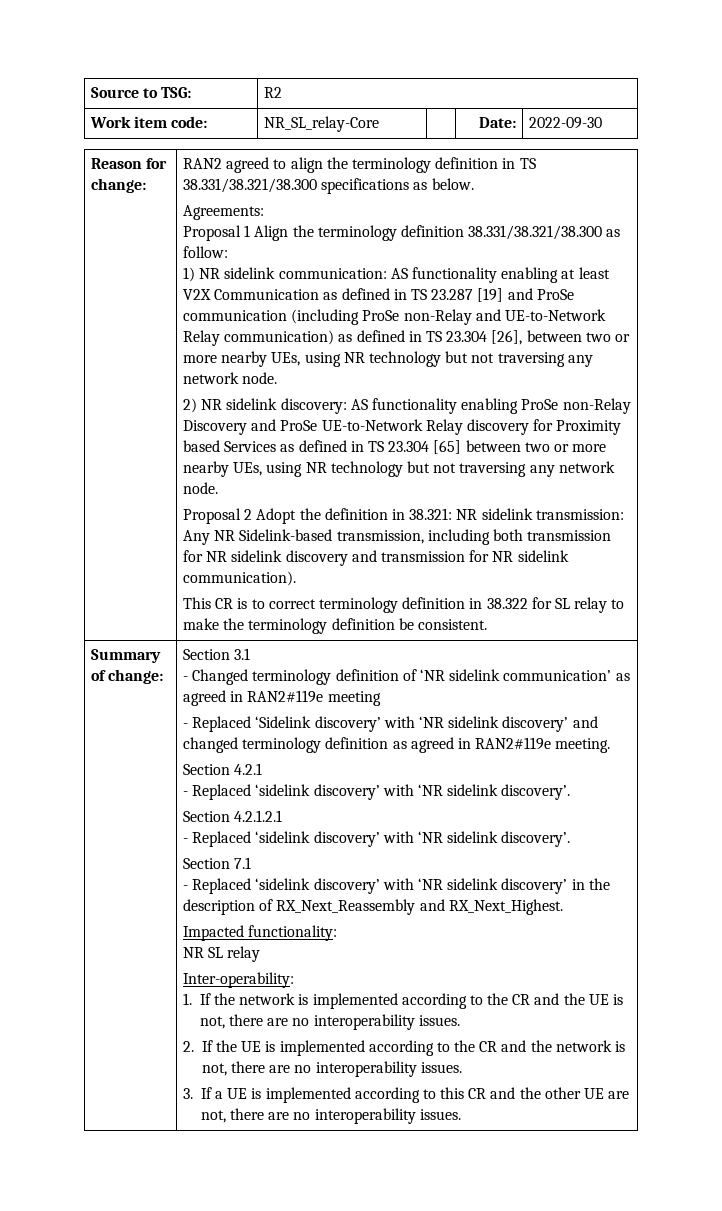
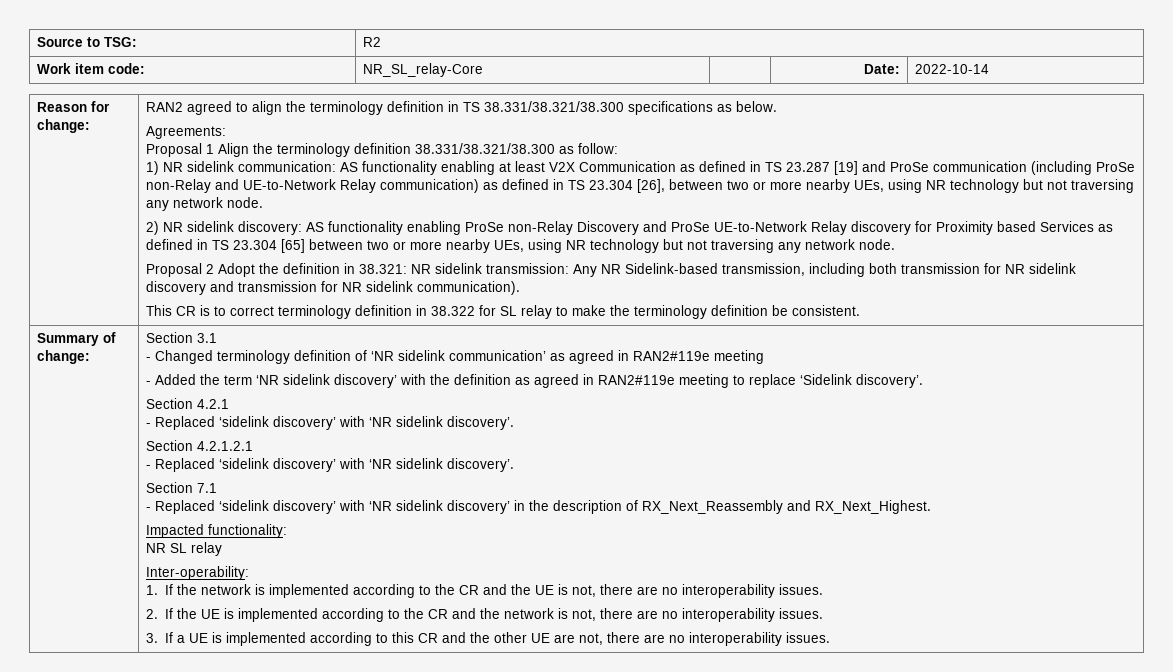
- Work item code: | NR_SL_relay-Core | | Date: | 2022-09-30
+ Work item code: | NR_SL_relay-Core | | Date: | 2022-10-14
- - Replaced ‘Sidelink discovery’ with ‘NR sidelink discovery’ and changed terminology definition as agreed in RAN2#119e meeting.
+ - Added the term ‘NR sidelink discovery’ with the definition as agreed in RAN2#119e meeting to replace ‘Sidelink discovery’.

